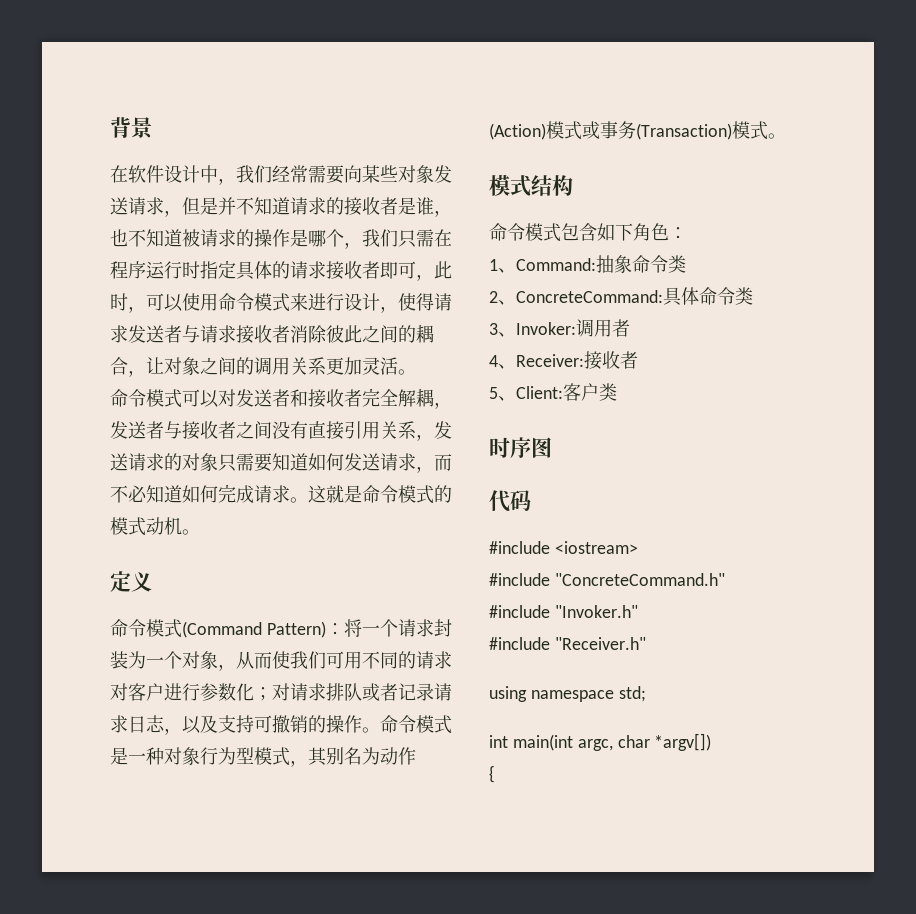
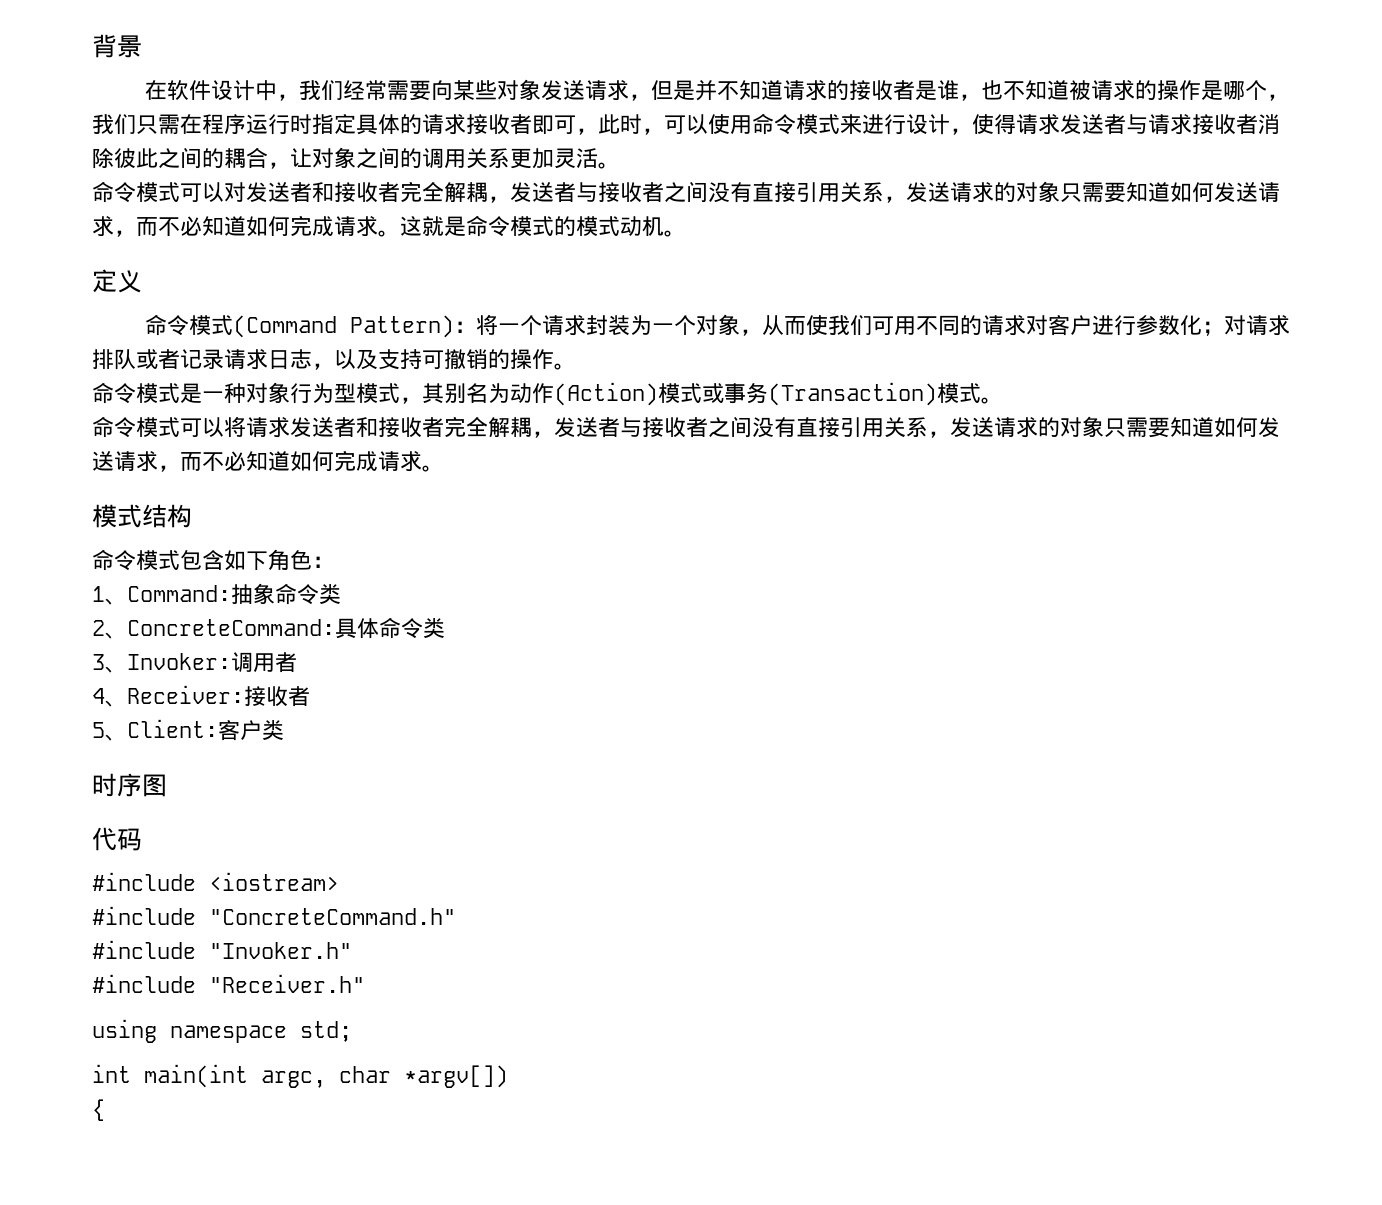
- 命令模式(Command Pattern)：将一个请求封装为一个对象，从而使我们可用不同的请求对客户进行参数化；对请求排队或者记录请求日志，以及支持可撤销的操作。命令模式是一种对象行为型模式，其别名为动作(Action)模式或事务(Transaction)模式。
+ 命令模式(Command Pattern)：将一个请求封装为一个对象，从而使我们可用不同的请求对客户进行参数化；对请求排队或者记录请求日志，以及支持可撤销的操作。
+ 命令模式是一种对象行为型模式，其别名为动作(Action)模式或事务(Transaction)模式。
+ 命令模式可以将请求发送者和接收者完全解耦，发送者与接收者之间没有直接引用关系，发送请求的对象只需要知道如何发送请求，而不必知道如何完成请求。

